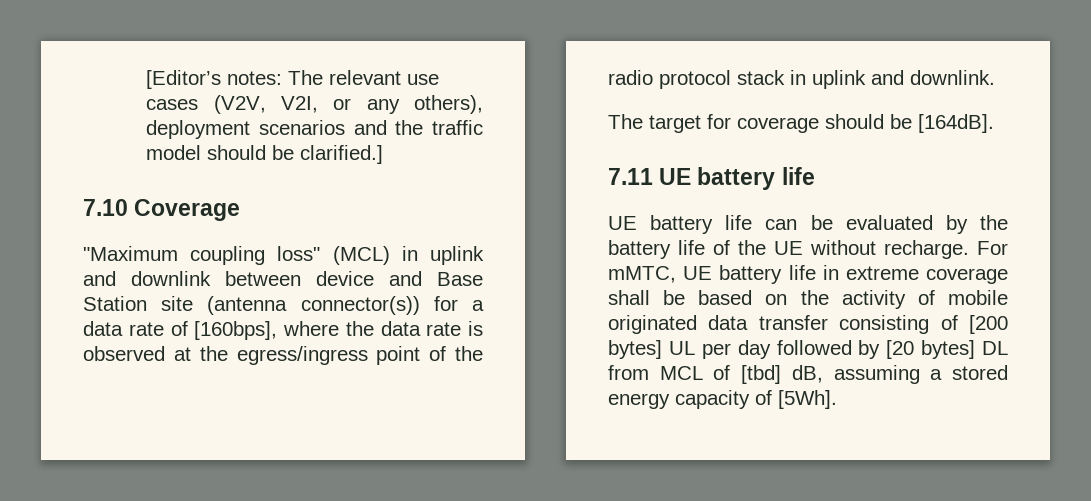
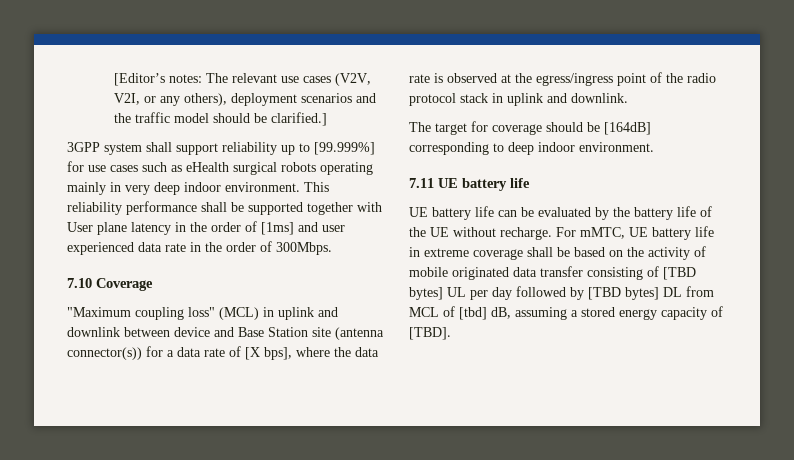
+ 3GPP system shall support reliability up to [99.999%] for use cases such as eHealth surgical robots operating mainly in very deep indoor environment. This reliability performance shall be supported together with User plane latency in the order of [1ms] and user experienced data rate in the order of 300Mbps.
- "Maximum coupling loss" (MCL) in uplink and downlink between device and Base Station site (antenna connector(s)) for a data rate of [160bps], where the data rate is observed at the egress/ingress point of the radio protocol stack in uplink and downlink.
+ "Maximum coupling loss" (MCL) in uplink and downlink between device and Base Station site (antenna connector(s)) for a data rate of [X bps], where the data rate is observed at the egress/ingress point of the radio protocol stack in uplink and downlink.
- The target for coverage should be [164dB].
+ The target for coverage should be [164dB] corresponding to deep indoor environment.
- For mMTC, UE battery life in extreme coverage shall be based on the activity of mobile originated data transfer consisting of [200 bytes] UL per day followed by [20 bytes] DL from MCL of [tbd] dB, assuming a stored energy capacity of [5Wh].
+ For mMTC, UE battery life in extreme coverage shall be based on the activity of mobile originated data transfer consisting of [TBD bytes] UL per day followed by [TBD bytes] DL from MCL of [tbd] dB, assuming a stored energy capacity of [TBD].

